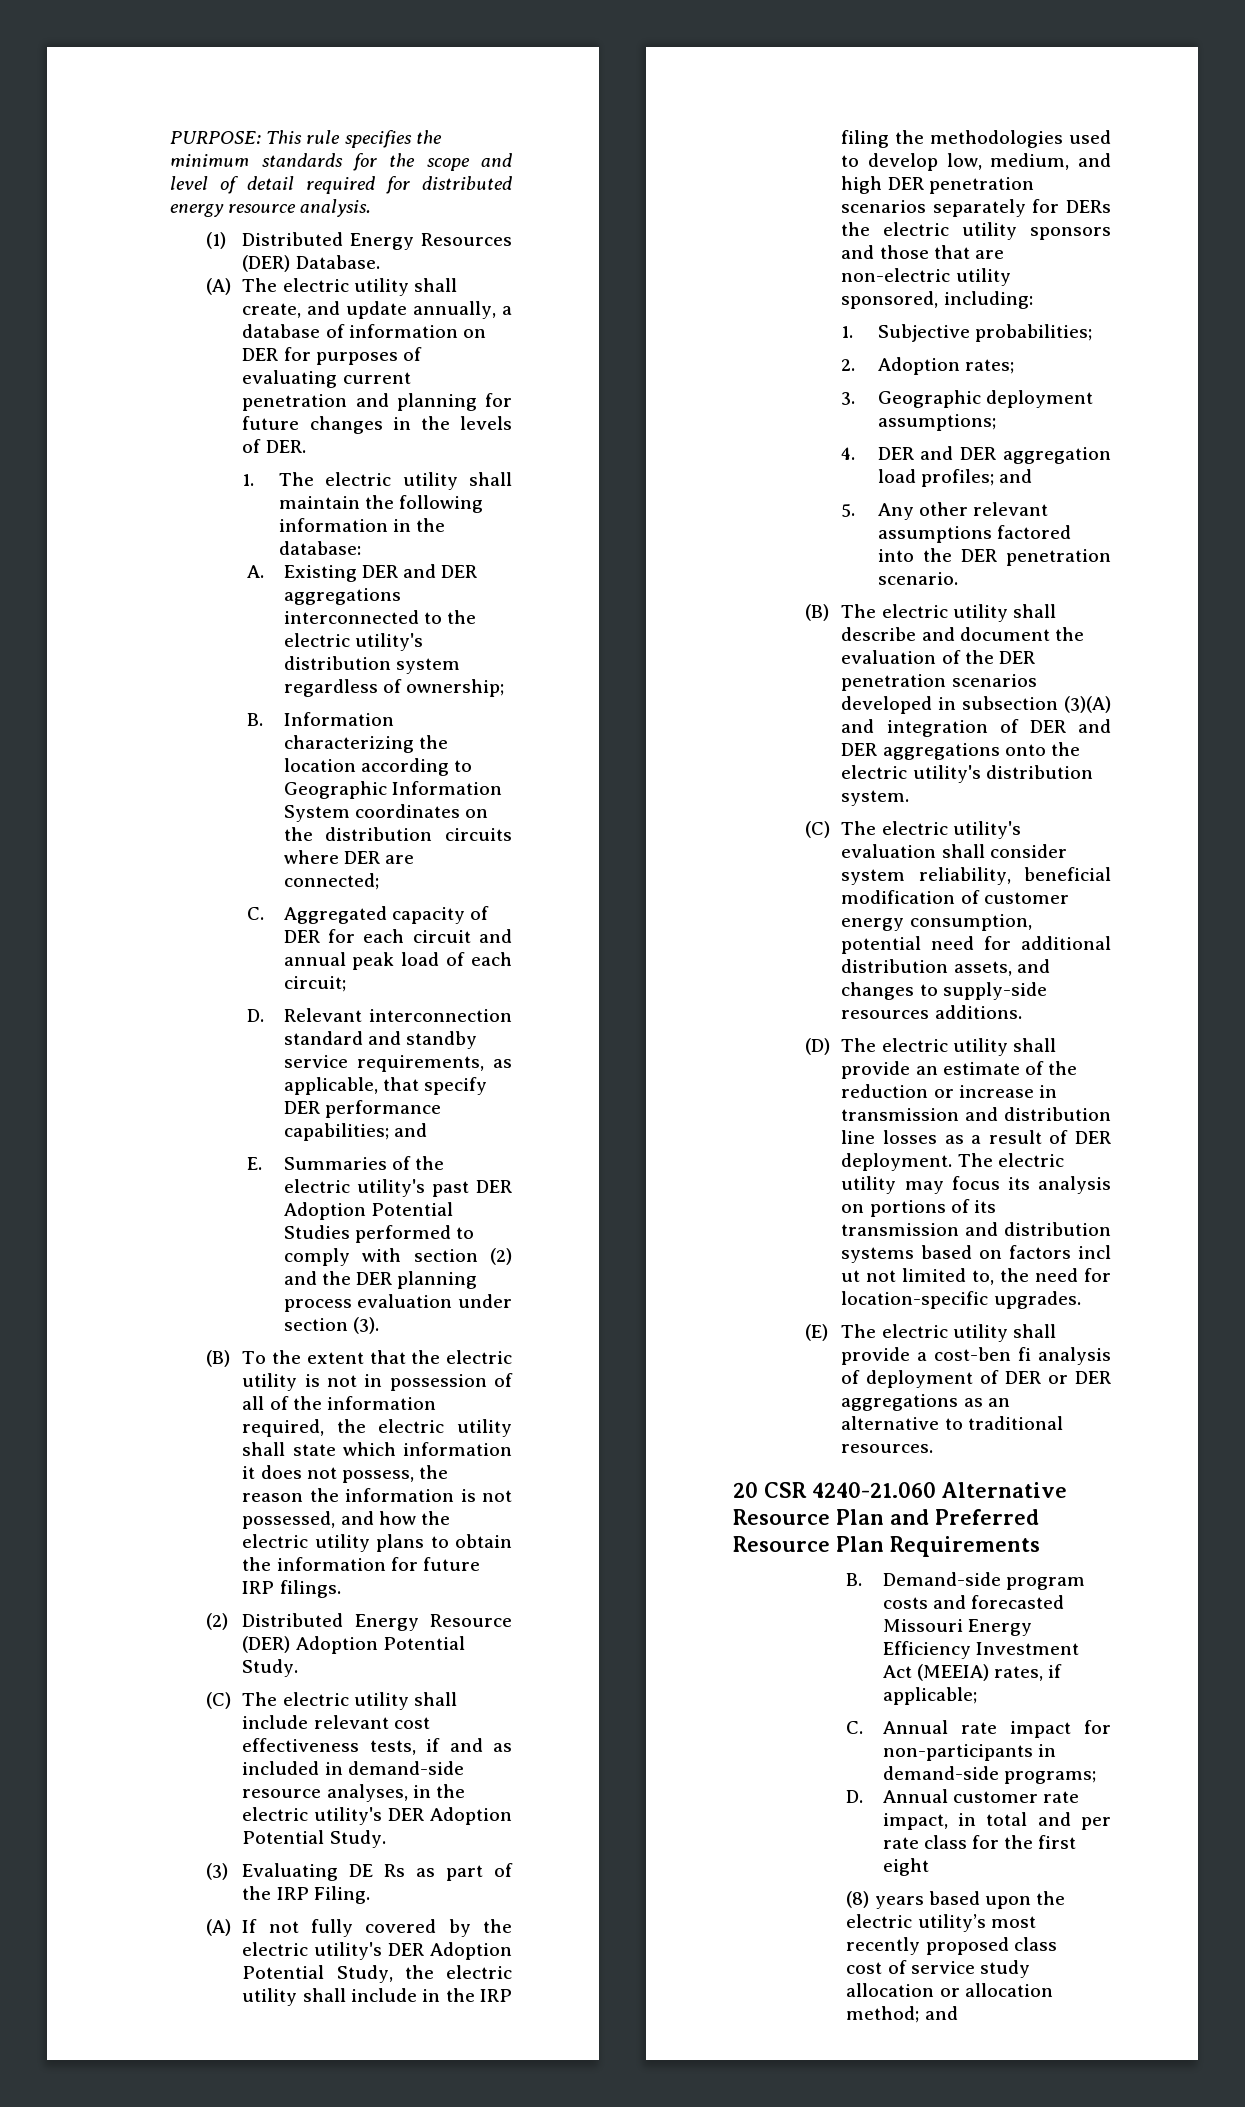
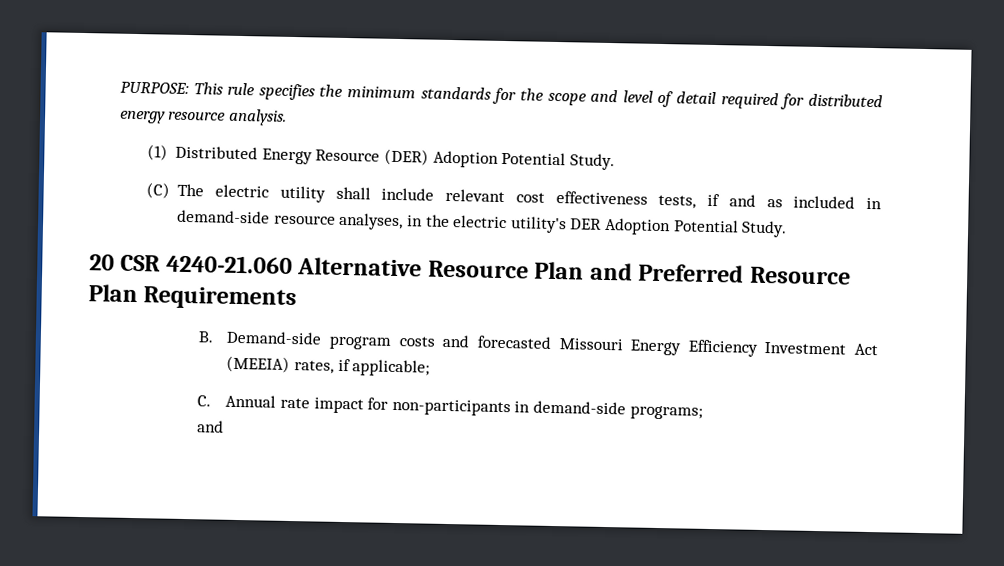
- (1) Distributed Energy Resources (DER) Database.
- (A) The electric utility shall create, and update annually, a database of information on DER for purposes of evaluating current penetration and planning for future changes in the levels of DER.
- 1. The electric utility shall maintain the following information in the database:
- A. Existing DER and DER aggregations interconnected to the electric utility's distribution system regardless of ownership;
- B. Information characterizing the location according to Geographic Information System coordinates on the distribution circuits where DER are connected;
- C. Aggregated capacity of DER for each circuit and annual peak load of each circuit;
- D. Relevant interconnection standard and standby service requirements, as applicable, that specify DER performance capabilities; and
- E. Summaries of the electric utility's past DER Adoption Potential Studies performed to comply with section (2) and the DER planning process evaluation under section (3).
- (B) To the extent that the electric utility is not in possession of all of the information required, the electric utility shall state which information it does not possess, the reason the information is not possessed, and how the electric utility plans to obtain the information for future IRP filings.
- (2) Distributed Energy Resource (DER) Adoption Potential Study.
+ (1) Distributed Energy Resource (DER) Adoption Potential Study.
- (3) Evaluating DE Rs as part of the IRP Filing.
- (A) If not fully covered by the electric utility's DER Adoption Potential Study, the electric utility shall include in the IRP filing the methodologies used to develop low, medium, and high DER penetration scenarios separately for DERs the electric utility sponsors and those that are non-electric utility sponsored, including:
- 1. Subjective probabilities;
- 2. Adoption rates;
- 3. Geographic deployment assumptions;
- 4. DER and DER aggregation load profiles; and
- 5. Any other relevant assumptions factored into the DER penetration scenario.
- (B) The electric utility shall describe and document the evaluation of the DER penetration scenarios developed in subsection (3)(A) and integration of DER and DER aggregations onto the electric utility's distribution system.
- (C) The electric utility's evaluation shall consider system reliability, beneficial modification of customer energy consumption, potential need for additional distribution assets, and changes to supply-side resources additions.
- (D) The electric utility shall provide an estimate of the reduction or increase in transmission and distribution line losses as a result of DER deployment. The electric utility may focus its analysis on portions of its transmission and distribution systems based on factors incl ut not limited to, the need for location-specific upgrades.
- (E) The electric utility shall provide a cost-ben fi analysis of deployment of DER or DER aggregations as an alternative to traditional resources.
  C. Annual rate impact for non-participants in demand-side programs;
- D. Annual customer rate impact, in total and per rate class for the first eight
- (8) years based upon the electric utility’s most recently proposed class
- cost of service study allocation or allocation method; and
+ and

